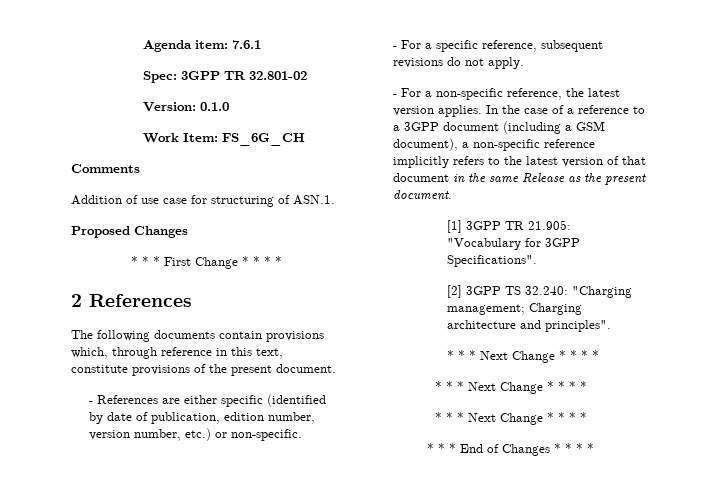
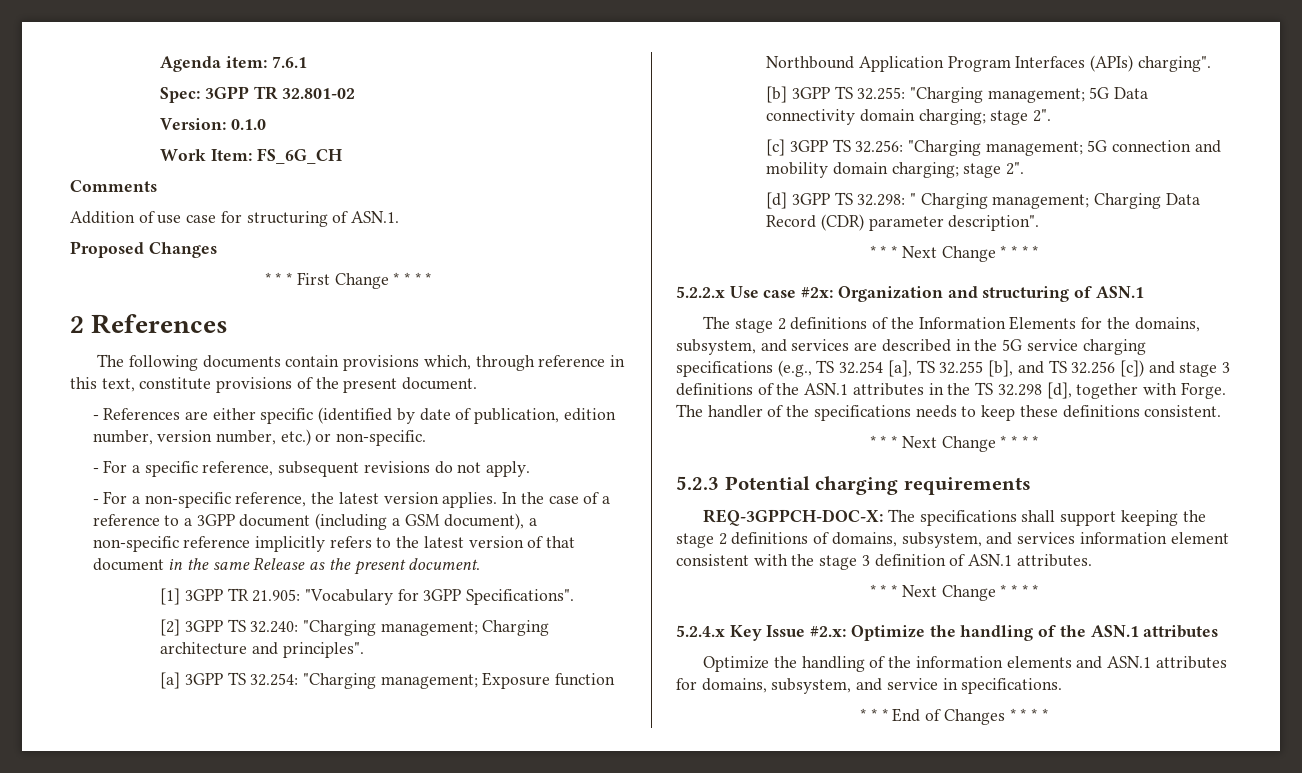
  [2] 3GPP TS 32.240: "Charging management; Charging architecture and principles".
+ [a] 3GPP TS 32.254: "Charging management; Exposure function Northbound Application Program Interfaces (APIs) charging".
+ [b] 3GPP TS 32.255: "Charging management; 5G Data connectivity domain charging; stage 2".
+ [c] 3GPP TS 32.256: "Charging management; 5G connection and mobility domain charging; stage 2".
+ [d] 3GPP TS 32.298: " Charging management; Charging Data Record (CDR) parameter description".
  * * * Next Change * * * *
+ 5.2.2.x Use case #2x: Organization and structuring of ASN.1
+ The stage 2 definitions of the Information Elements for the domains, subsystem, and services are described in the 5G service charging specifications (e.g., TS 32.254 [a], TS 32.255 [b], and TS 32.256 [c]) and stage 3 definitions of the ASN.1 attributes in the TS 32.298 [d], together with Forge. The handler of the specifications needs to keep these definitions consistent.
  * * * Next Change * * * *
+ 5.2.3 Potential charging requirements
+ REQ-3GPPCH-DOC-X: The specifications shall support keeping the stage 2 definitions of domains, subsystem, and services information element consistent with the stage 3 definition of ASN.1 attributes.
  * * * Next Change * * * *
+ 5.2.4.x Key Issue #2.x: Optimize the handling of the ASN.1 attributes
+ Optimize the handling of the information elements and ASN.1 attributes for domains, subsystem, and service in specifications.

